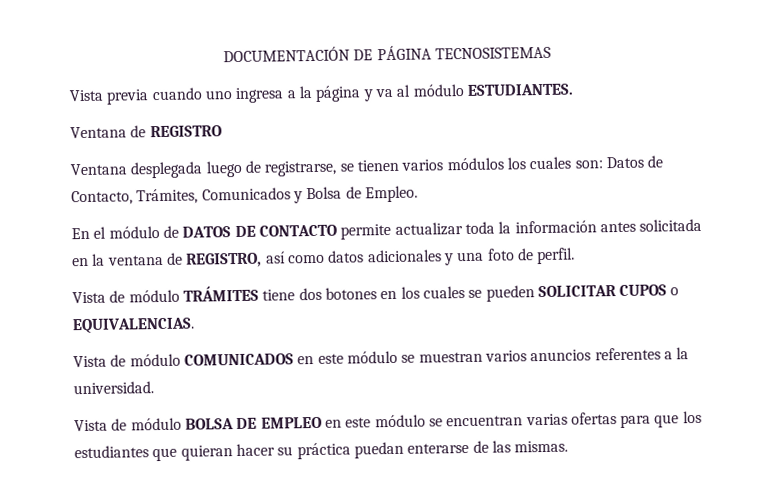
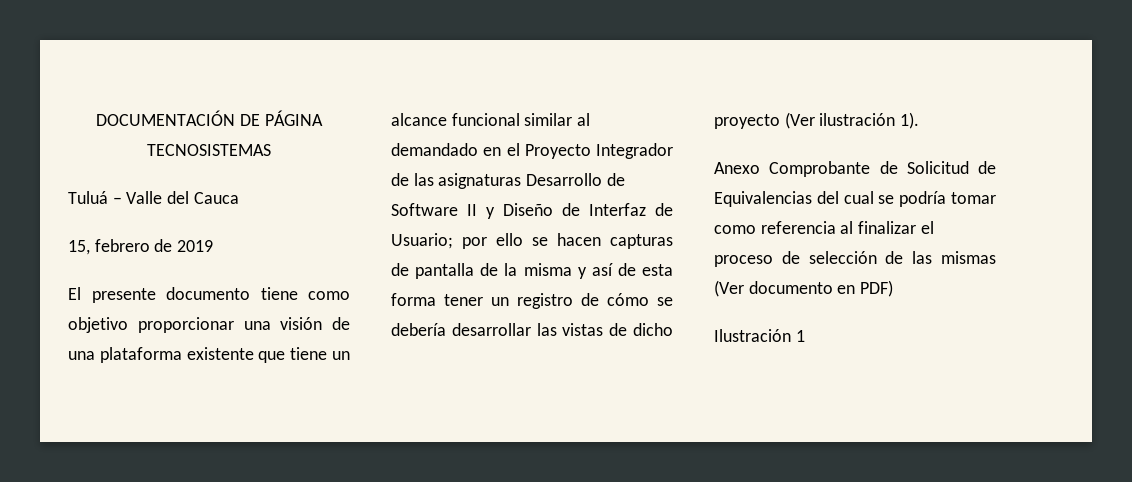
- Vista previa cuando uno ingresa a la página y va al módulo ESTUDIANTES.
- Ventana de REGISTRO
- Ventana desplegada luego de registrarse, se tienen varios módulos los cuales son: Datos de Contacto, Trámites, Comunicados y Bolsa de Empleo.
- En el módulo de DATOS DE CONTACTO permite actualizar toda la información antes solicitada en la ventana de REGISTRO, así como datos adicionales y una foto de perfil.
- Vista de módulo TRÁMITES tiene dos botones en los cuales se pueden SOLICITAR CUPOS o EQUIVALENCIAS.
- Vista de módulo COMUNICADOS en este módulo se muestran varios anuncios referentes a la universidad.
- Vista de módulo BOLSA DE EMPLEO en este módulo se encuentran varias ofertas para que los estudiantes que quieran hacer su práctica puedan enterarse de las mismas.
+ Tuluá – Valle del Cauca
+ 15, febrero de 2019
+ El presente documento tiene como objetivo proporcionar una visión de una plataforma existente que tiene un alcance funcional similar al demandado en el Proyecto Integrador de las asignaturas Desarrollo de Software II y Diseño de Interfaz de Usuario; por ello se hacen capturas de pantalla de la misma y así de esta forma tener un registro de cómo se debería desarrollar las vistas de dicho proyecto (Ver ilustración 1).
+ Anexo Comprobante de Solicitud de Equivalencias del cual se podría tomar como referencia al finalizar el proceso de selección de las mismas (Ver documento en PDF)
+ Ilustración 1

